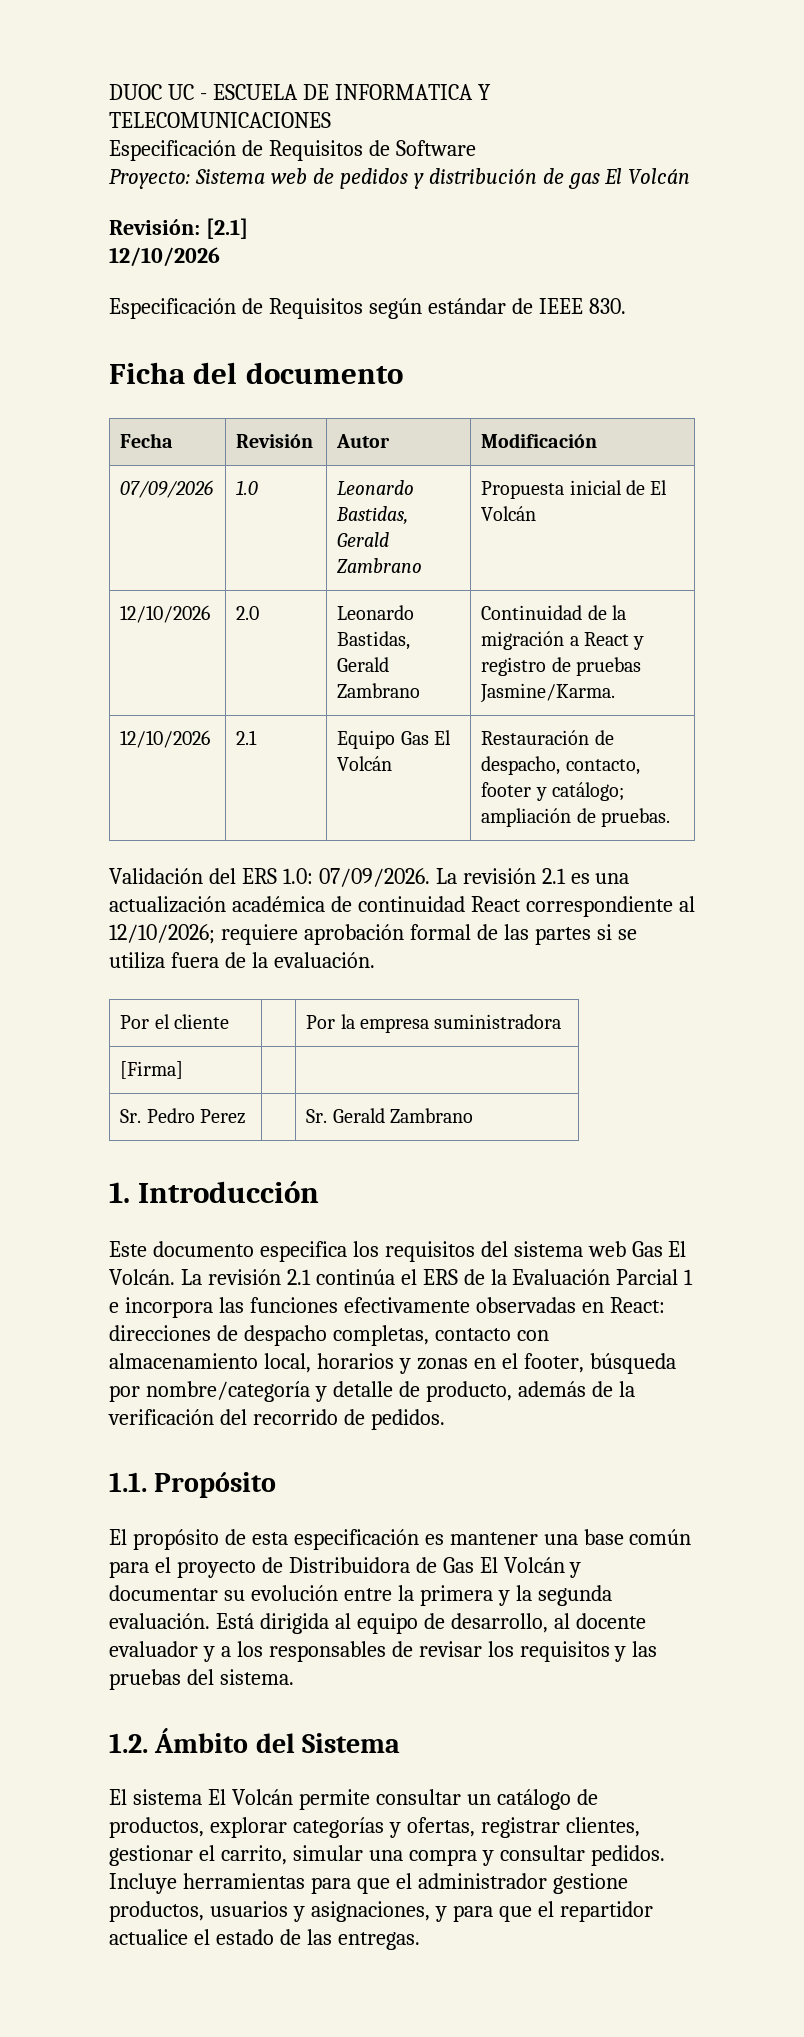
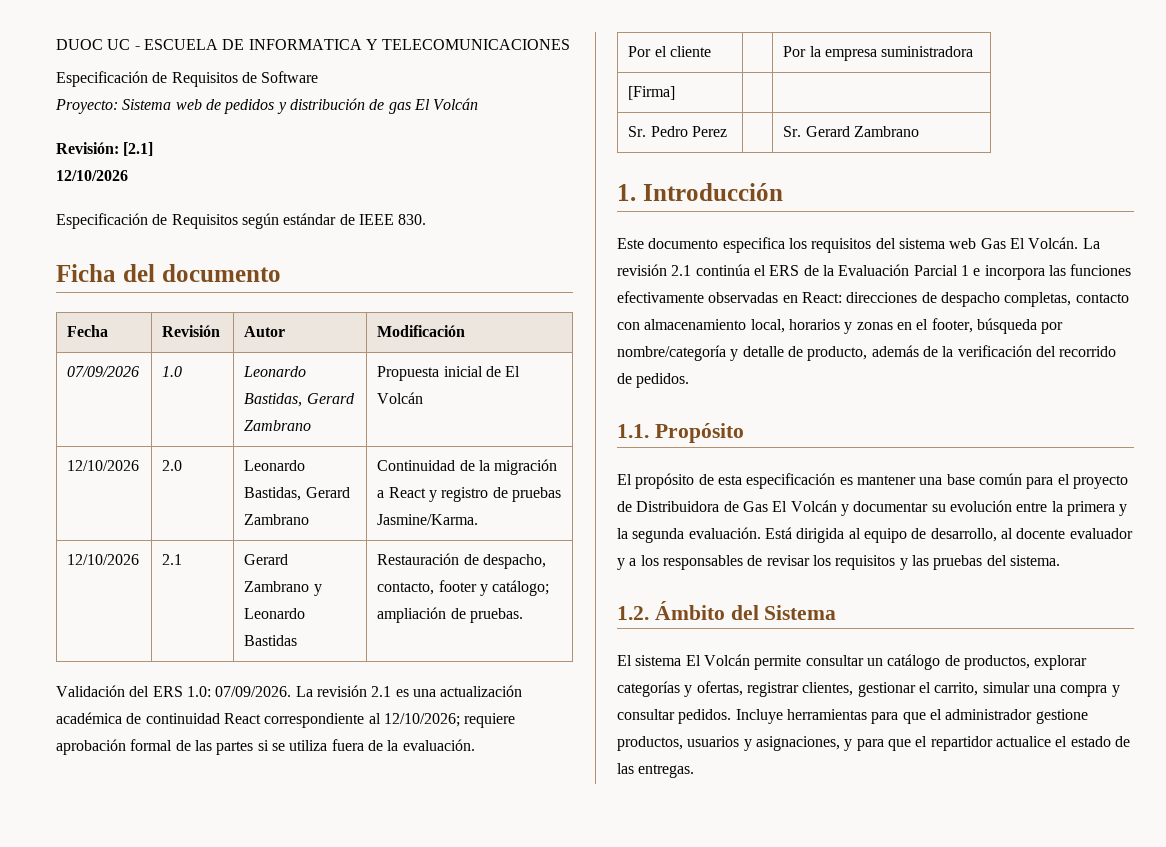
- 07/09/2026 | 1.0 | Leonardo Bastidas, Gerald Zambrano | Propuesta inicial de El Volcán
+ 07/09/2026 | 1.0 | Leonardo Bastidas, Gerard Zambrano | Propuesta inicial de El Volcán
- 12/10/2026 | 2.0 | Leonardo Bastidas, Gerald Zambrano | Continuidad de la migración a React y registro de pruebas Jasmine/Karma.
+ 12/10/2026 | 2.0 | Leonardo Bastidas, Gerard Zambrano | Continuidad de la migración a React y registro de pruebas Jasmine/Karma.
- 12/10/2026 | 2.1 | Equipo Gas El Volcán | Restauración de despacho, contacto, footer y catálogo; ampliación de pruebas.
+ 12/10/2026 | 2.1 | Gerard Zambrano y Leonardo Bastidas | Restauración de despacho, contacto, footer y catálogo; ampliación de pruebas.
- Sr. Pedro Perez | | Sr. Gerald Zambrano
+ Sr. Pedro Perez | | Sr. Gerard Zambrano

